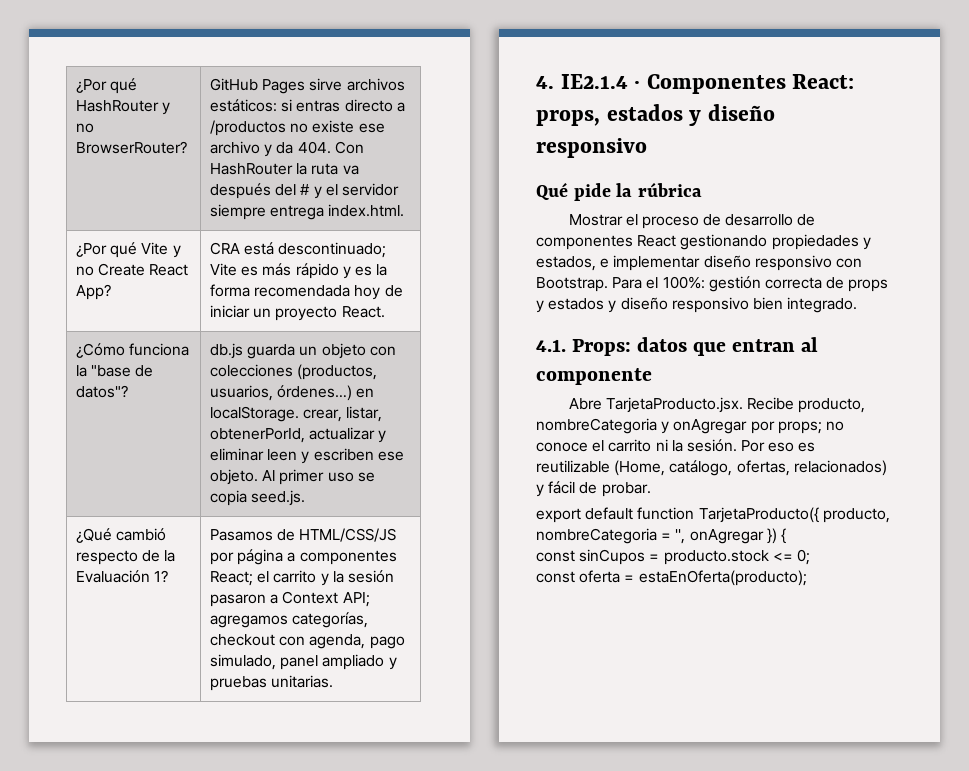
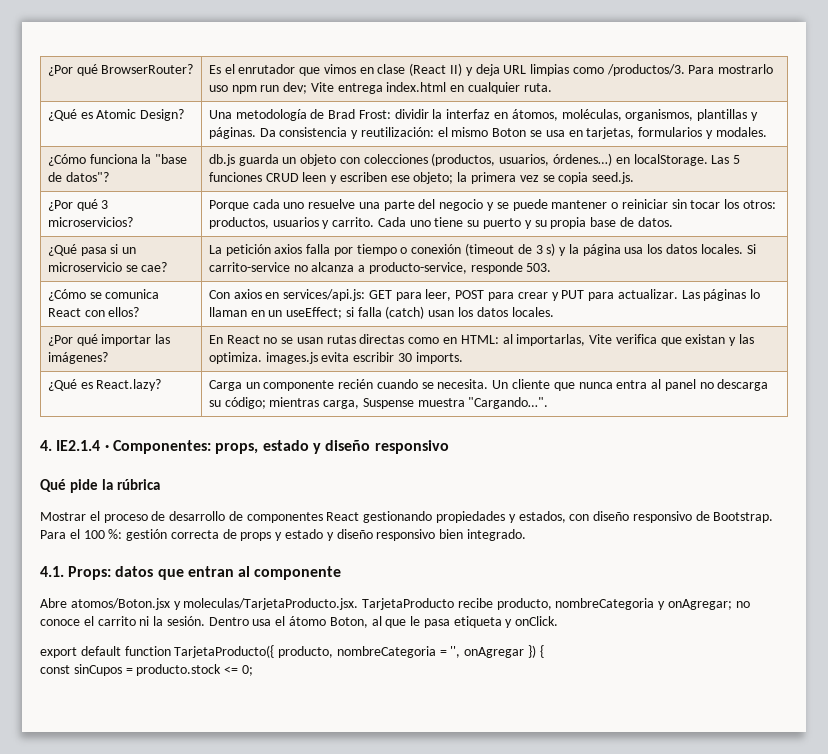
- ¿Por qué HashRouter y no BrowserRouter? | GitHub Pages sirve archivos estáticos: si entras directo a /productos no existe ese archivo y da 404. Con HashRouter la ruta va después del # y el servidor siempre entrega index.html.
- ¿Por qué Vite y no Create React App? | CRA está descontinuado; Vite es más rápido y es la forma recomendada hoy de iniciar un proyecto React.
+ ¿Por qué BrowserRouter? | Es el enrutador que vimos en clase (React II) y deja URL limpias como /productos/3. Para mostrarlo uso npm run dev; Vite entrega index.html en cualquier ruta.
+ ¿Qué es Atomic Design? | Una metodología de Brad Frost: dividir la interfaz en átomos, moléculas, organismos, plantillas y páginas. Da consistencia y reutilización: el mismo Boton se usa en tarjetas, formularios y modales.
- ¿Cómo funciona la "base de datos"? | db.js guarda un objeto con colecciones (productos, usuarios, órdenes…) en localStorage. crear, listar, obtenerPorId, actualizar y eliminar leen y escriben ese objeto. Al primer uso se copia seed.js.
- ¿Qué cambió respecto de la Evaluación 1? | Pasamos de HTML/CSS/JS por página a componentes React; el carrito y la sesión pasaron a Context API; agregamos categorías, checkout con agenda, pago simulado, panel ampliado y pruebas unitarias.
+ ¿Cómo funciona la "base de datos"? | db.js guarda un objeto con colecciones (productos, usuarios, órdenes…) en localStorage. Las 5 funciones CRUD leen y escriben ese objeto; la primera vez se copia seed.js.
+ ¿Por qué 3 microservicios? | Porque cada uno resuelve una parte del negocio y se puede mantener o reiniciar sin tocar los otros: productos, usuarios y carrito. Cada uno tiene su puerto y su propia base de datos.
+ ¿Qué pasa si un microservicio se cae? | La petición axios falla por tiempo o conexión (timeout de 3 s) y la página usa los datos locales. Si carrito-service no alcanza a producto-service, responde 503.
+ ¿Cómo se comunica React con ellos? | Con axios en services/api.js: GET para leer, POST para crear y PUT para actualizar. Las páginas lo llaman en un useEffect; si falla (catch) usan los datos locales.
+ ¿Por qué importar las imágenes? | En React no se usan rutas directas como en HTML: al importarlas, Vite verifica que existan y las optimiza. images.js evita escribir 30 imports.
+ ¿Qué es React.lazy? | Carga un componente recién cuando se necesita. Un cliente que nunca entra al panel no descarga su código; mientras carga, Suspense muestra "Cargando…".
- 4. IE2.1.4 · Componentes React: props, estados y diseño responsivo
+ 4. IE2.1.4 · Componentes: props, estado y diseño responsivo
- Mostrar el proceso de desarrollo de componentes React gestionando propiedades y estados, e implementar diseño responsivo con Bootstrap.
+ Mostrar el proceso de desarrollo de componentes React gestionando propiedades y estados, con diseño responsivo de Bootstrap.
- Para el 100%: gestión correcta de props y estados y diseño responsivo bien integrado.
+ Para el 100 %: gestión correcta de props y estado y diseño responsivo bien integrado.
- Abre TarjetaProducto.jsx. Recibe producto, nombreCategoria y onAgregar por props; no conoce el carrito ni la sesión.
+ Abre atomos/Boton.jsx y moleculas/TarjetaProducto.jsx. TarjetaProducto recibe producto, nombreCategoria y onAgregar; no conoce el carrito ni la sesión.
- Por eso es reutilizable (Home, catálogo, ofertas, relacionados) y fácil de probar.
+ Dentro usa el átomo Boton, al que le pasa etiqueta y onClick.
- const oferta = estaEnOferta(producto);

